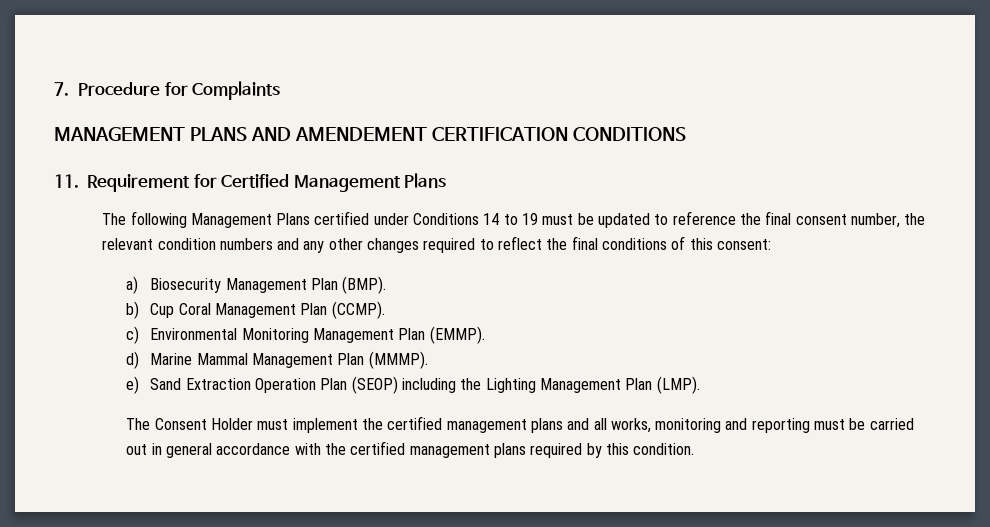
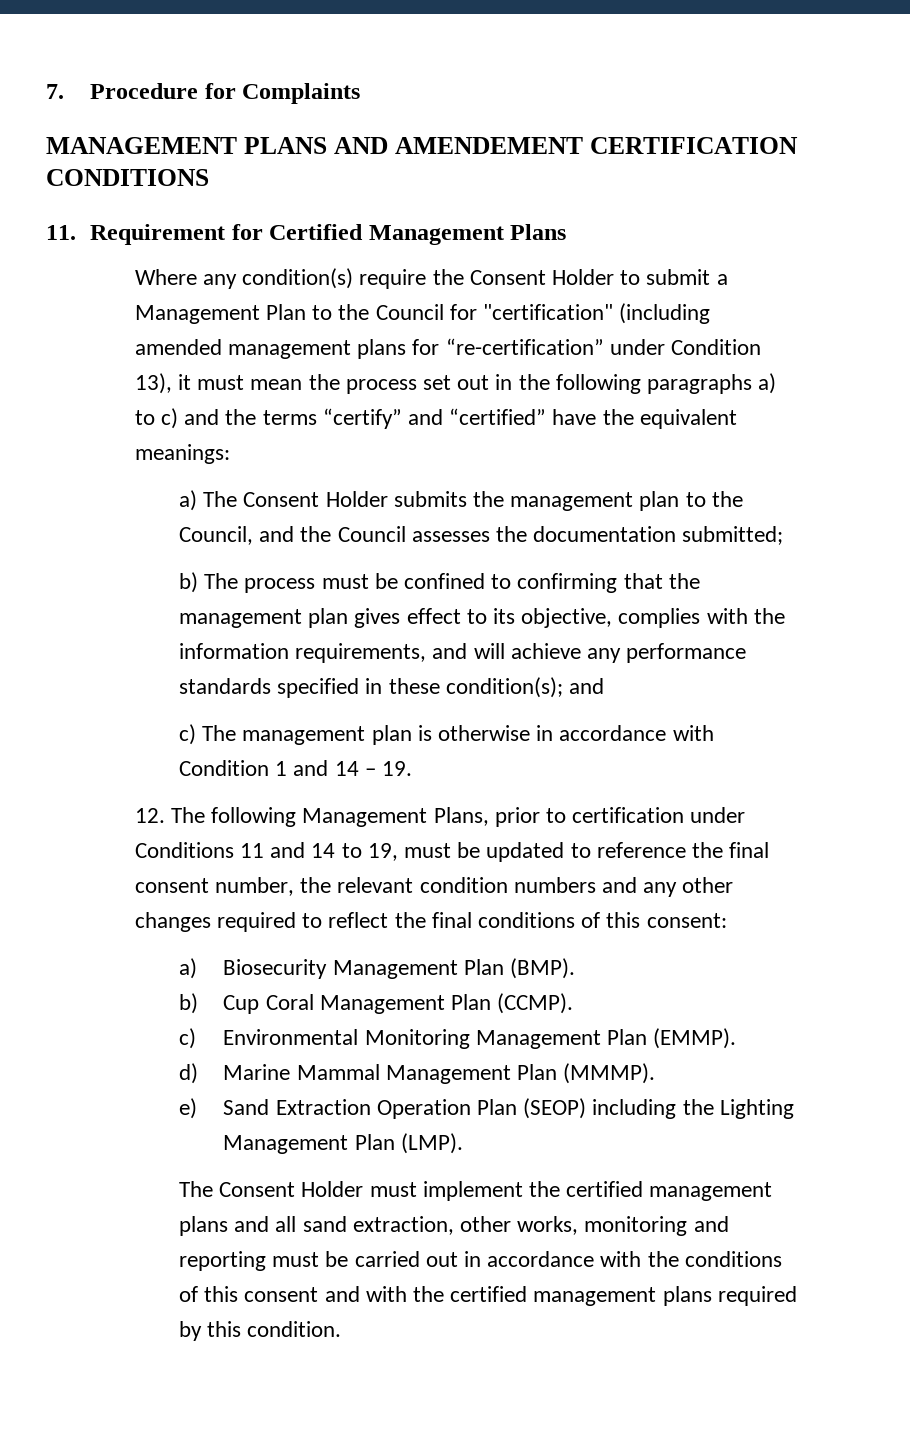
- The following Management Plans certified under Conditions 14 to 19 must be updated to reference the final consent number, the relevant condition numbers and any other changes required to reflect the final conditions of this consent:
+ Where any condition(s) require the Consent Holder to submit a Management Plan to the Council for "certification" (including amended management plans for “re-certification” under Condition 13), it must mean the process set out in the following paragraphs a) to c) and the terms “certify” and “certified” have the equivalent meanings:
+ a) The Consent Holder submits the management plan to the Council, and the Council assesses the documentation submitted;
+ b) The process must be confined to confirming that the management plan gives effect to its objective, complies with the information requirements, and will achieve any performance standards specified in these condition(s); and
+ c) The management plan is otherwise in accordance with Condition 1 and 14 – 19.
+ 12. The following Management Plans, prior to certification under Conditions 11 and 14 to 19, must be updated to reference the final consent number, the relevant condition numbers and any other changes required to reflect the final conditions of this consent:
- The Consent Holder must implement the certified management plans and all works, monitoring and reporting must be carried out in general accordance with the certified management plans required by this condition.
+ The Consent Holder must implement the certified management plans and all sand extraction, other works, monitoring and reporting must be carried out in accordance with the conditions of this consent and with the certified management plans required by this condition.

